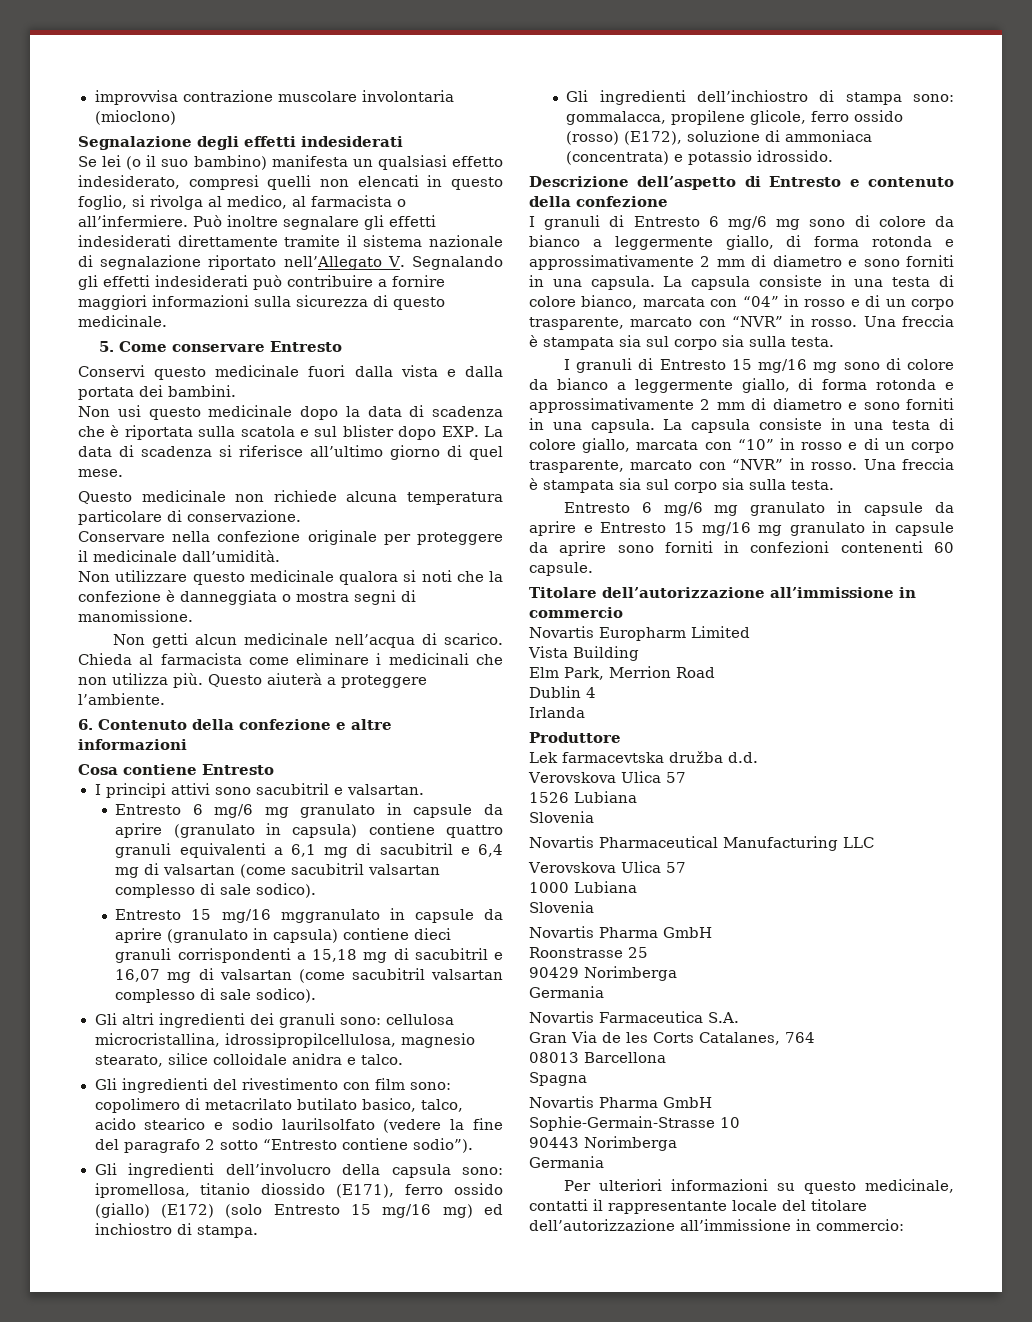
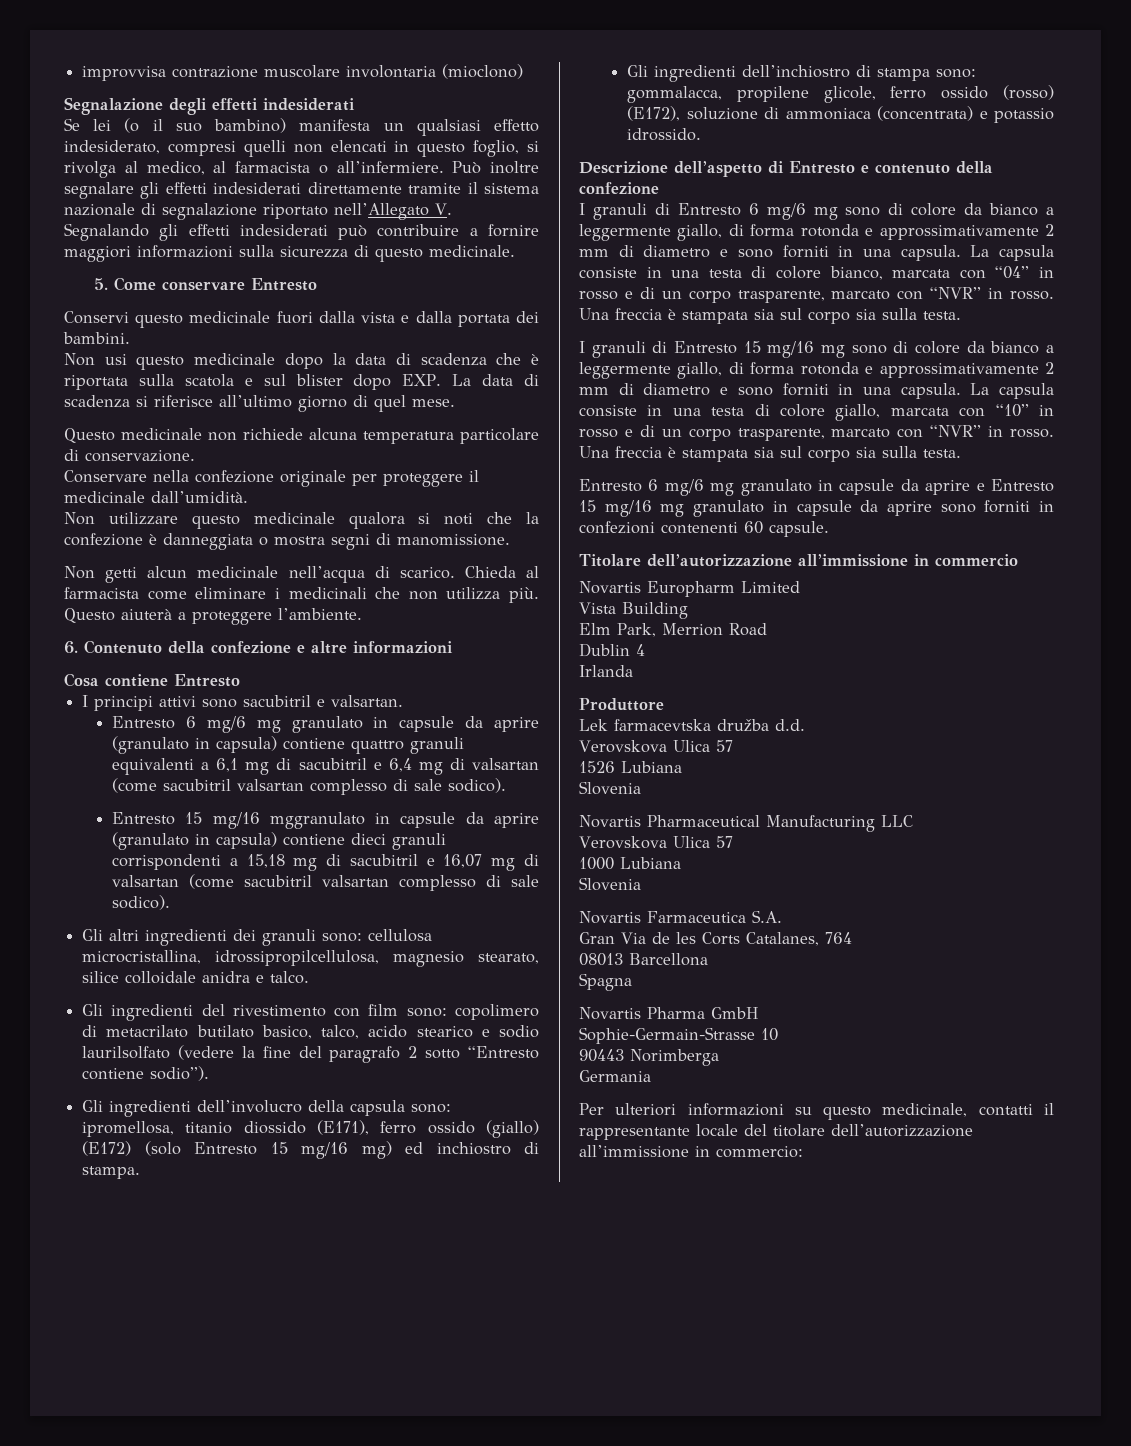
  1000 Lubiana
  Slovenia
- Novartis Pharma GmbH
- Roonstrasse 25
- 90429 Norimberga
- Germania

